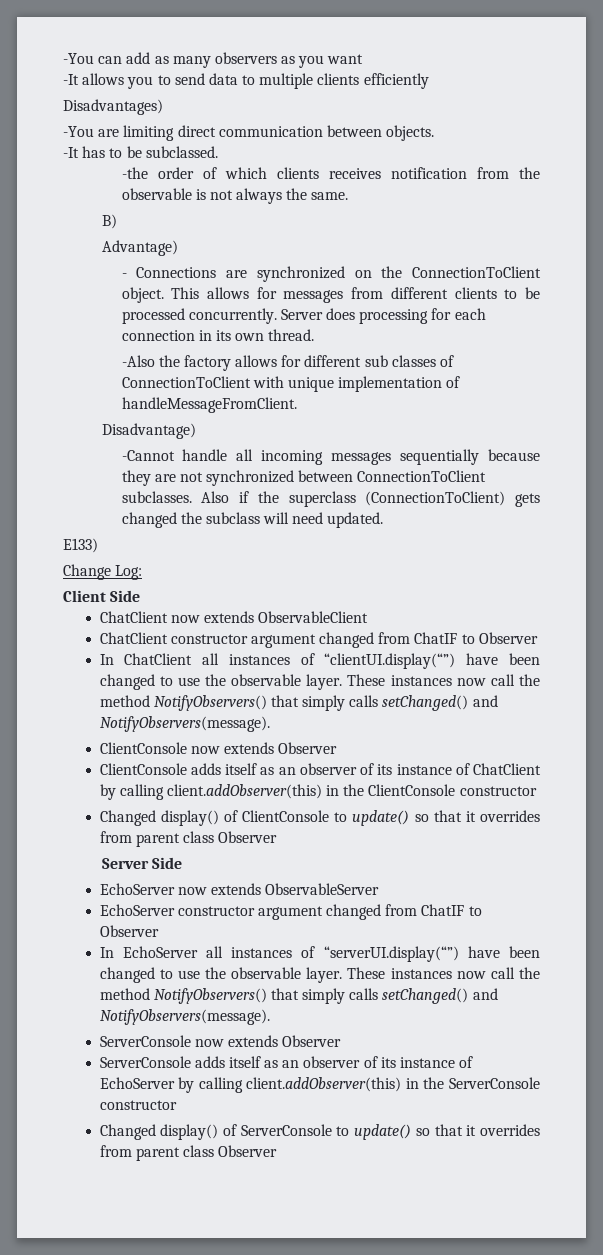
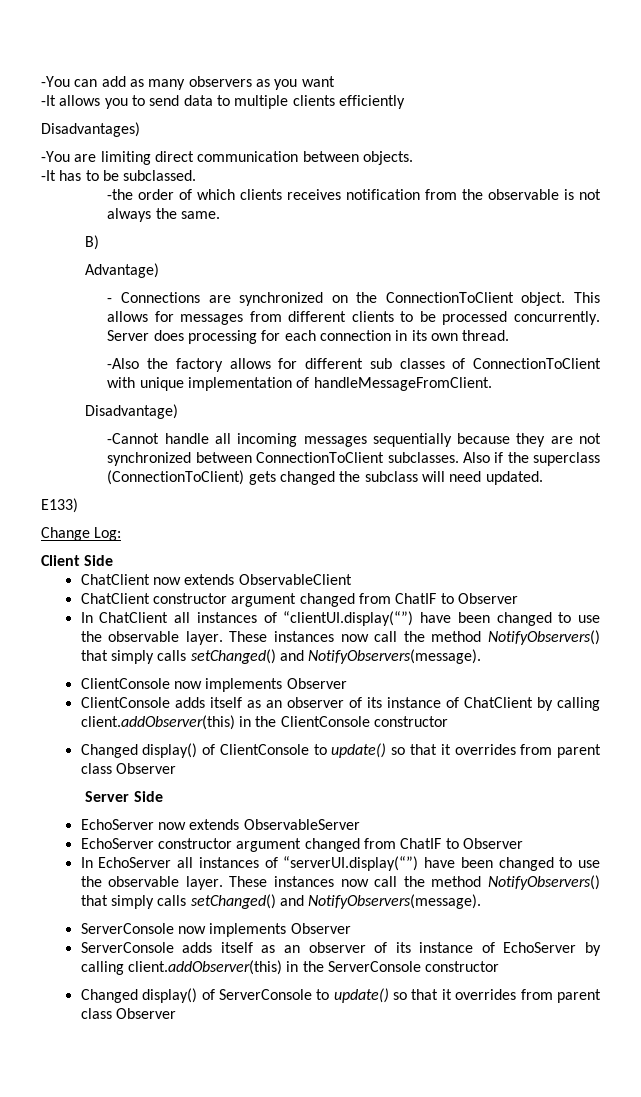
- ClientConsole now extends Observer
+ ClientConsole now implements Observer
- ServerConsole now extends Observer
+ ServerConsole now implements Observer

